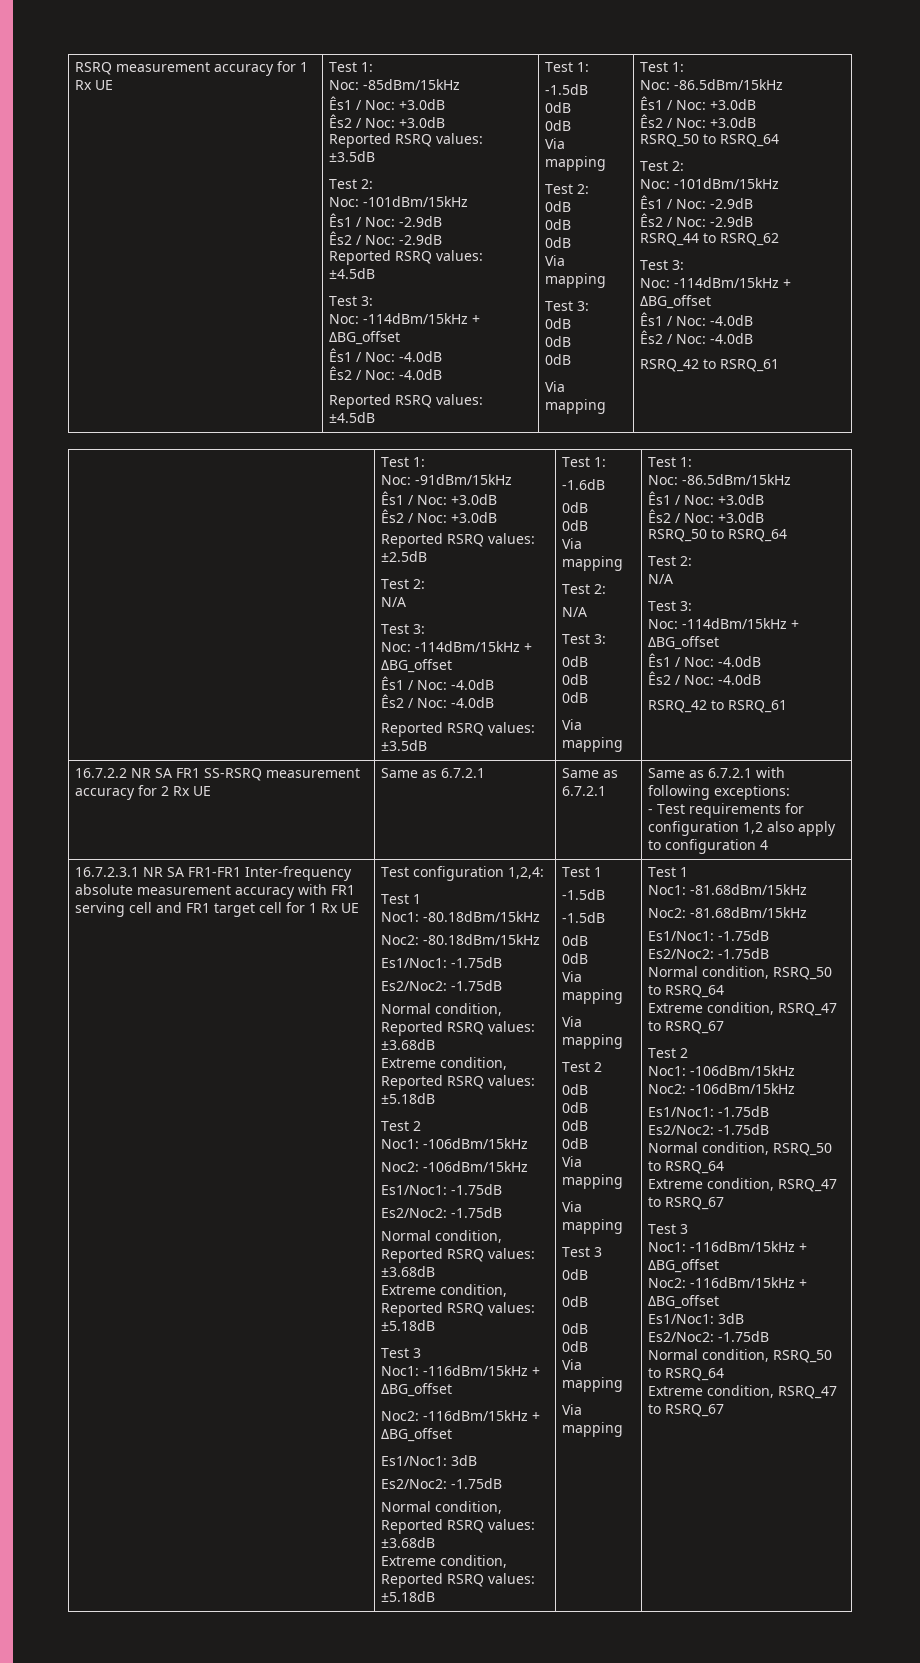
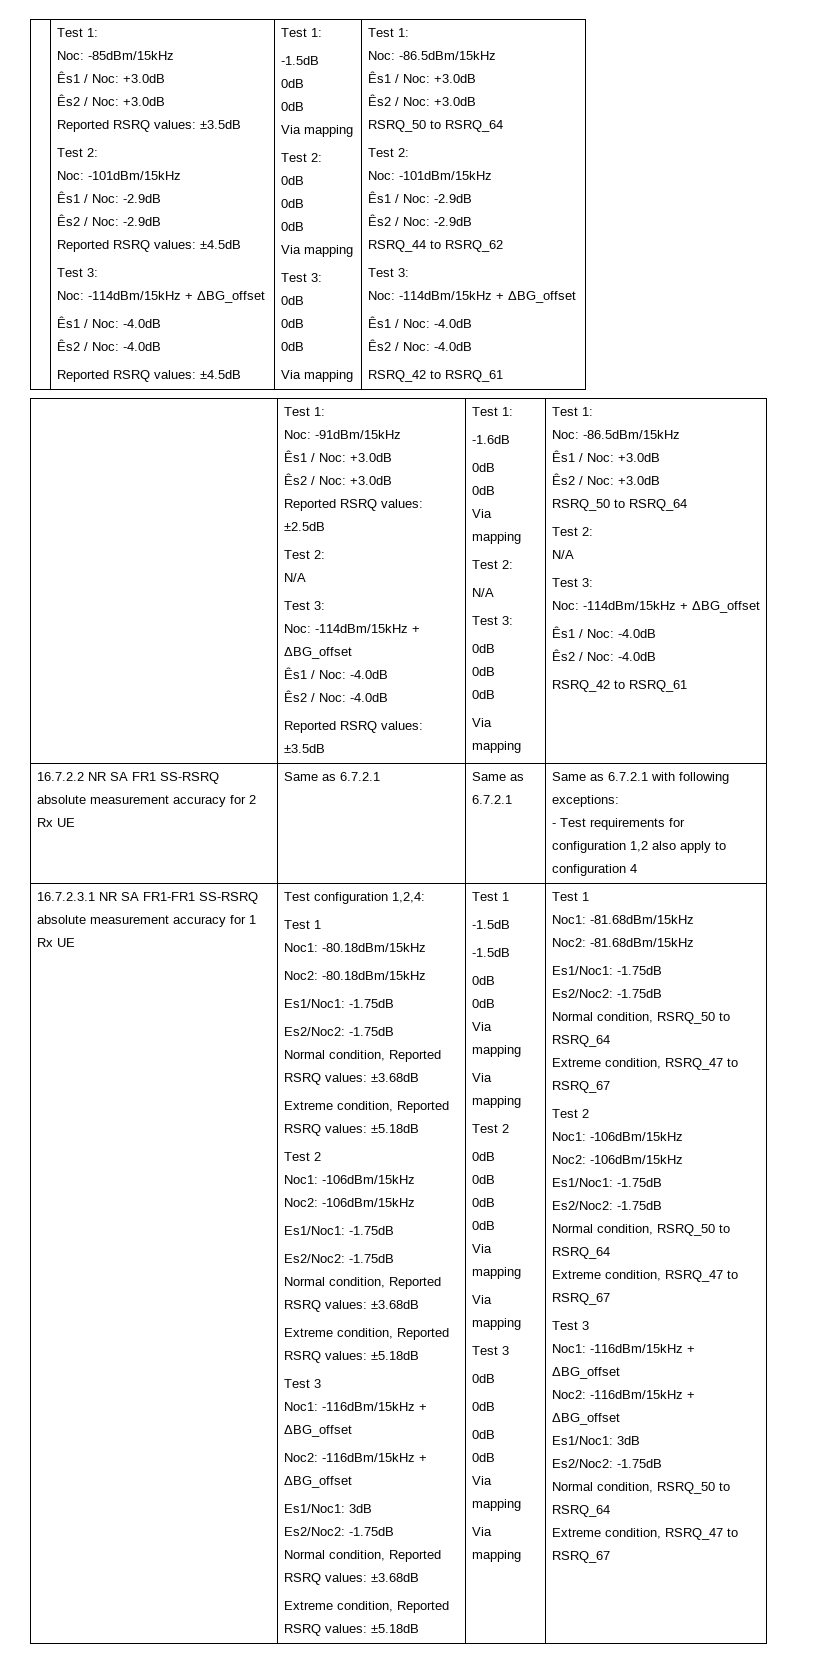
- RSRQ measurement accuracy for 1 Rx UE
- 16.7.2.2 NR SA FR1 SS-RSRQ measurement accuracy for 2 Rx UE | Same as 6.7.2.1 | Same as 6.7.2.1 | Same as 6.7.2.1 with following exceptions:
+ 16.7.2.2 NR SA FR1 SS-RSRQ absolute measurement accuracy for 2 Rx UE | Same as 6.7.2.1 | Same as 6.7.2.1 | Same as 6.7.2.1 with following exceptions:
- 16.7.2.3.1 NR SA FR1-FR1 Inter-frequency absolute measurement accuracy with FR1 serving cell and FR1 target cell for 1 Rx UE
+ 16.7.2.3.1 NR SA FR1-FR1 SS-RSRQ absolute measurement accuracy for 1 Rx UE

